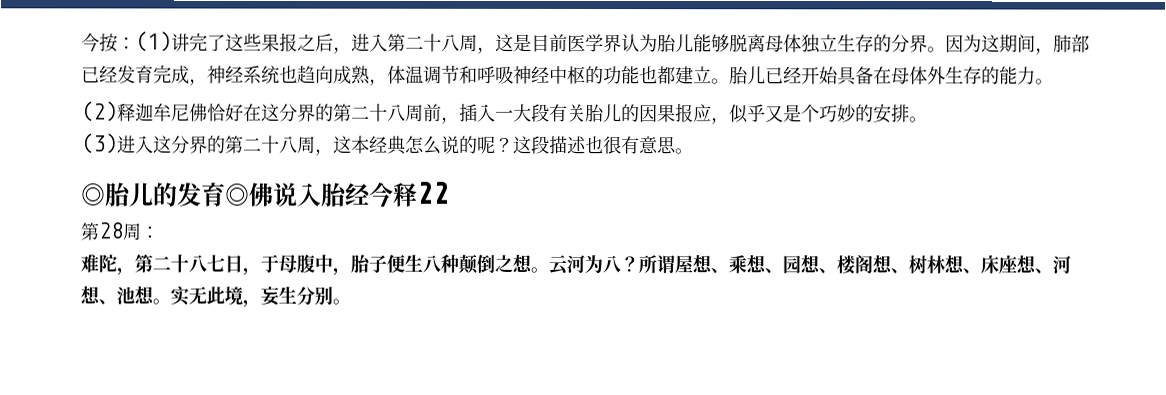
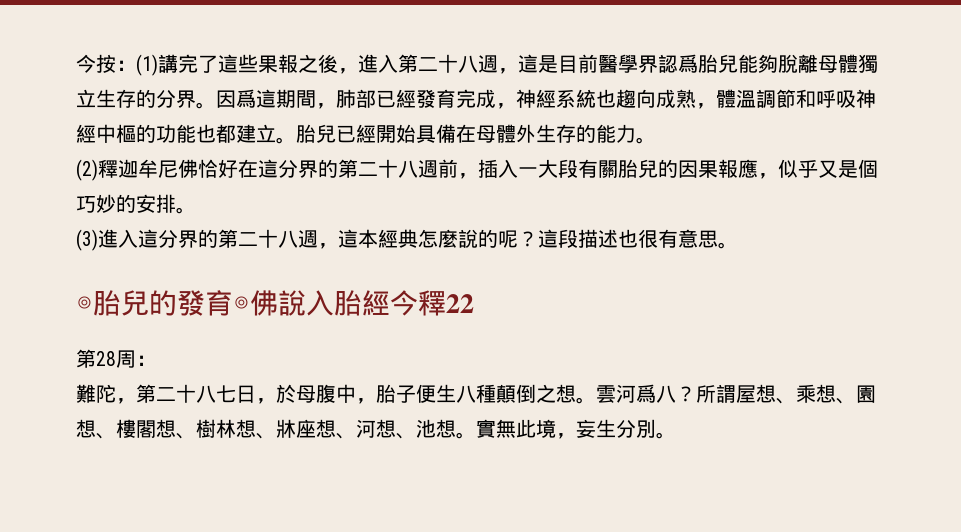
- 今按：(1)讲完了这些果报之后，进入第二十八周，这是目前医学界认为胎儿能够脱离母体独立生存的分界。
+ 今按：(1)講完了這些果報之後，進入第二十八週，這是目前醫學界認爲胎兒能夠脫離母體獨立生存的分界。
- 因为这期间，肺部已经发育完成，神经系统也趋向成熟，体温调节和呼吸神经中枢的功能也都建立。
+ 因爲這期間，肺部已經發育完成，神經系統也趨向成熟，體溫調節和呼吸神經中樞的功能也都建立。
- 胎儿已经开始具备在母体外生存的能力。
+ 胎兒已經開始具備在母體外生存的能力。
- (2)释迦牟尼佛恰好在这分界的第二十八周前，插入一大段有关胎儿的因果报应，似乎又是个巧妙的安排。
+ (2)釋迦牟尼佛恰好在這分界的第二十八週前，插入一大段有關胎兒的因果報應，似乎又是個巧妙的安排。
- (3)进入这分界的第二十八周，这本经典怎么说的呢？这段描述也很有意思。
+ (3)進入這分界的第二十八週，這本經典怎麼說的呢？這段描述也很有意思。
- ◎胎儿的发育◎佛说入胎经今释22
+ ◎胎兒的發育◎佛說入胎經今釋22
- 难陀，第二十八七日，于母腹中，胎子便生八种颠倒之想。
+ 難陀，第二十八七日，於母腹中，胎子便生八種顛倒之想。
- 云河为八？所谓屋想、乘想、园想、楼阁想、树林想、床座想、河想、池想。
+ 雲河爲八？所謂屋想、乘想、園想、樓閣想、樹林想、牀座想、河想、池想。
- 实无此境，妄生分别。
+ 實無此境，妄生分別。

